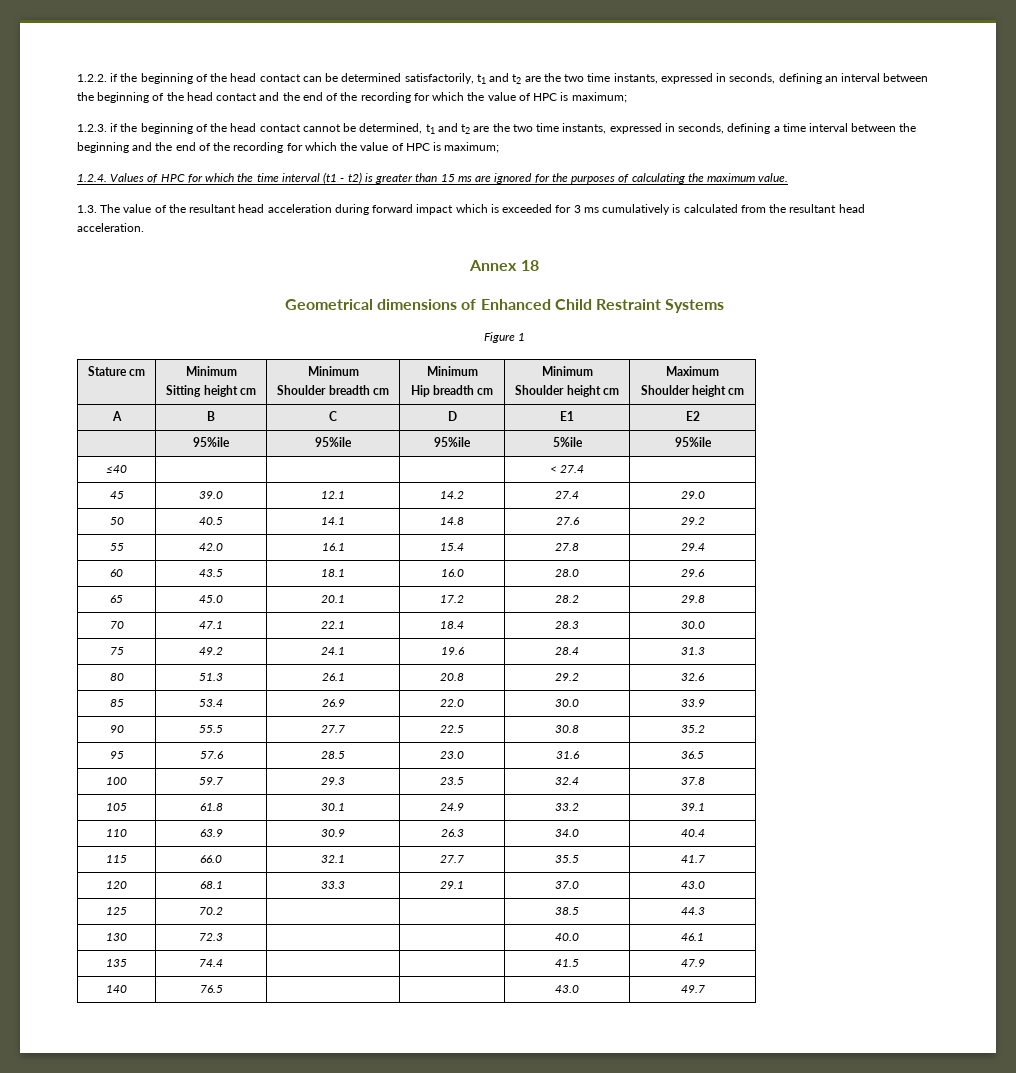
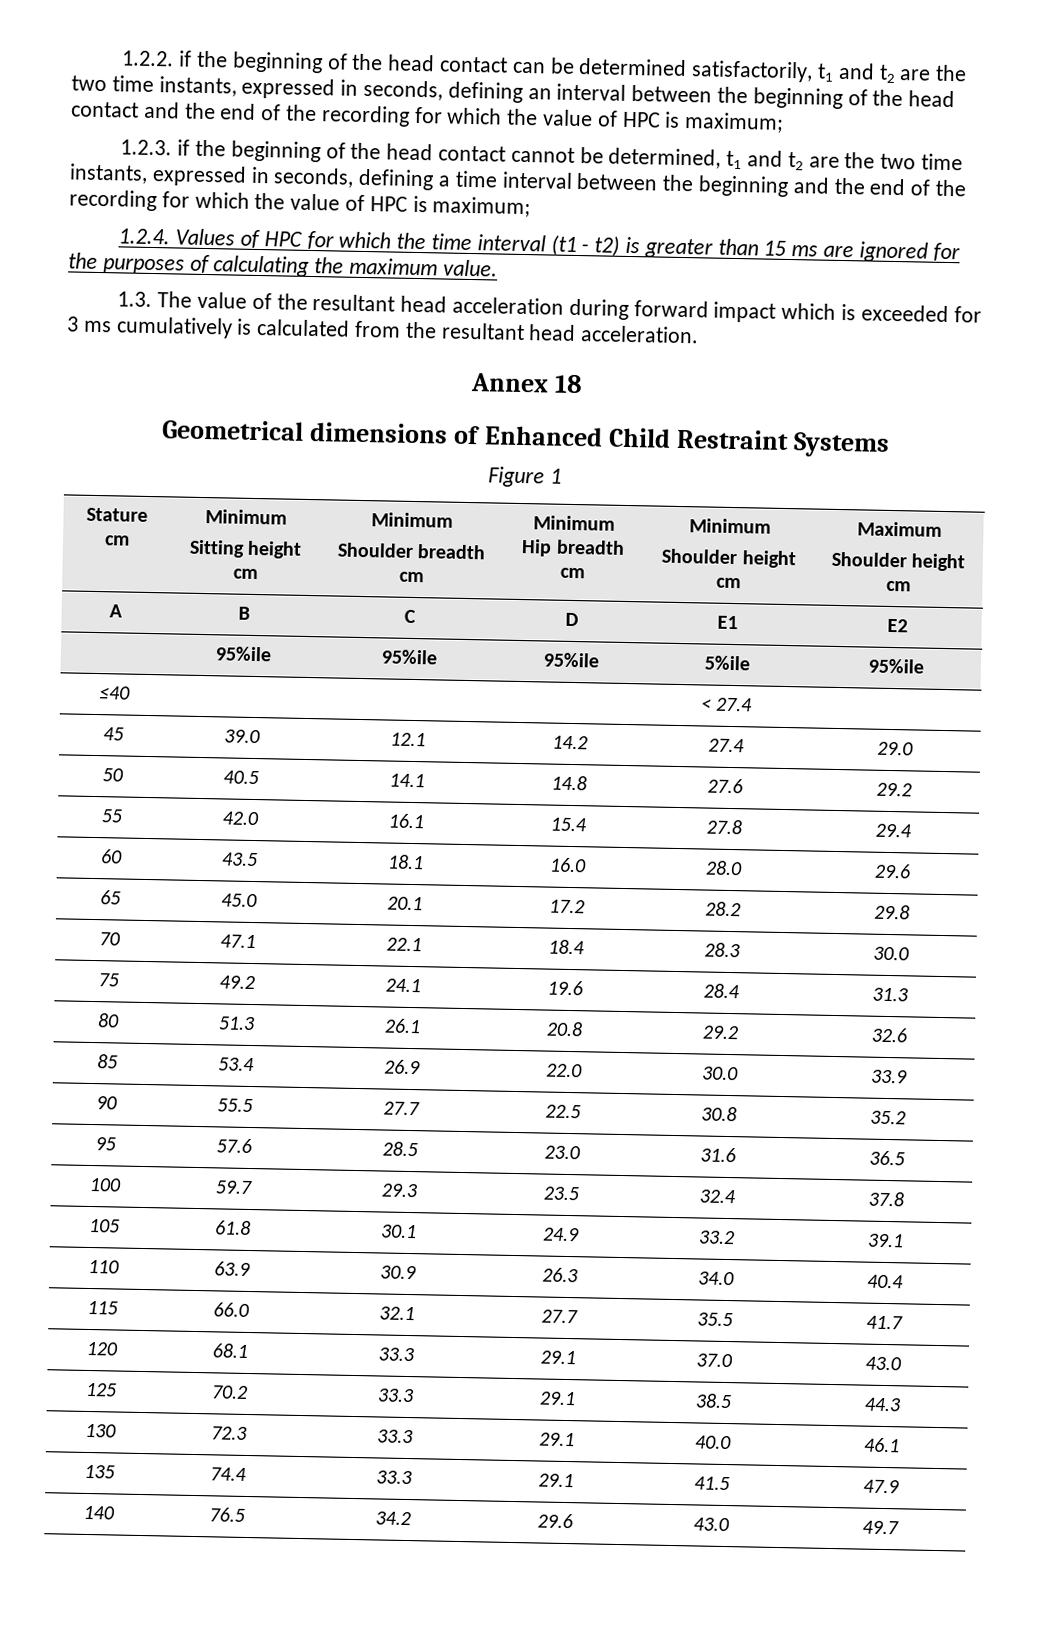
- 125 | 70.2 | | | 38.5 | 44.3
+ 125 | 70.2 | 33.3 | 29.1 | 38.5 | 44.3
- 130 | 72.3 | | | 40.0 | 46.1
+ 130 | 72.3 | 33.3 | 29.1 | 40.0 | 46.1
- 135 | 74.4 | | | 41.5 | 47.9
+ 135 | 74.4 | 33.3 | 29.1 | 41.5 | 47.9
- 140 | 76.5 | | | 43.0 | 49.7
+ 140 | 76.5 | 34.2 | 29.6 | 43.0 | 49.7

